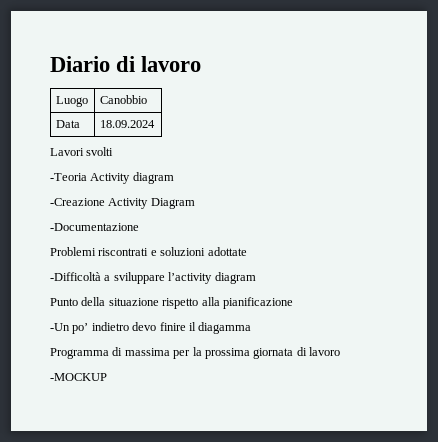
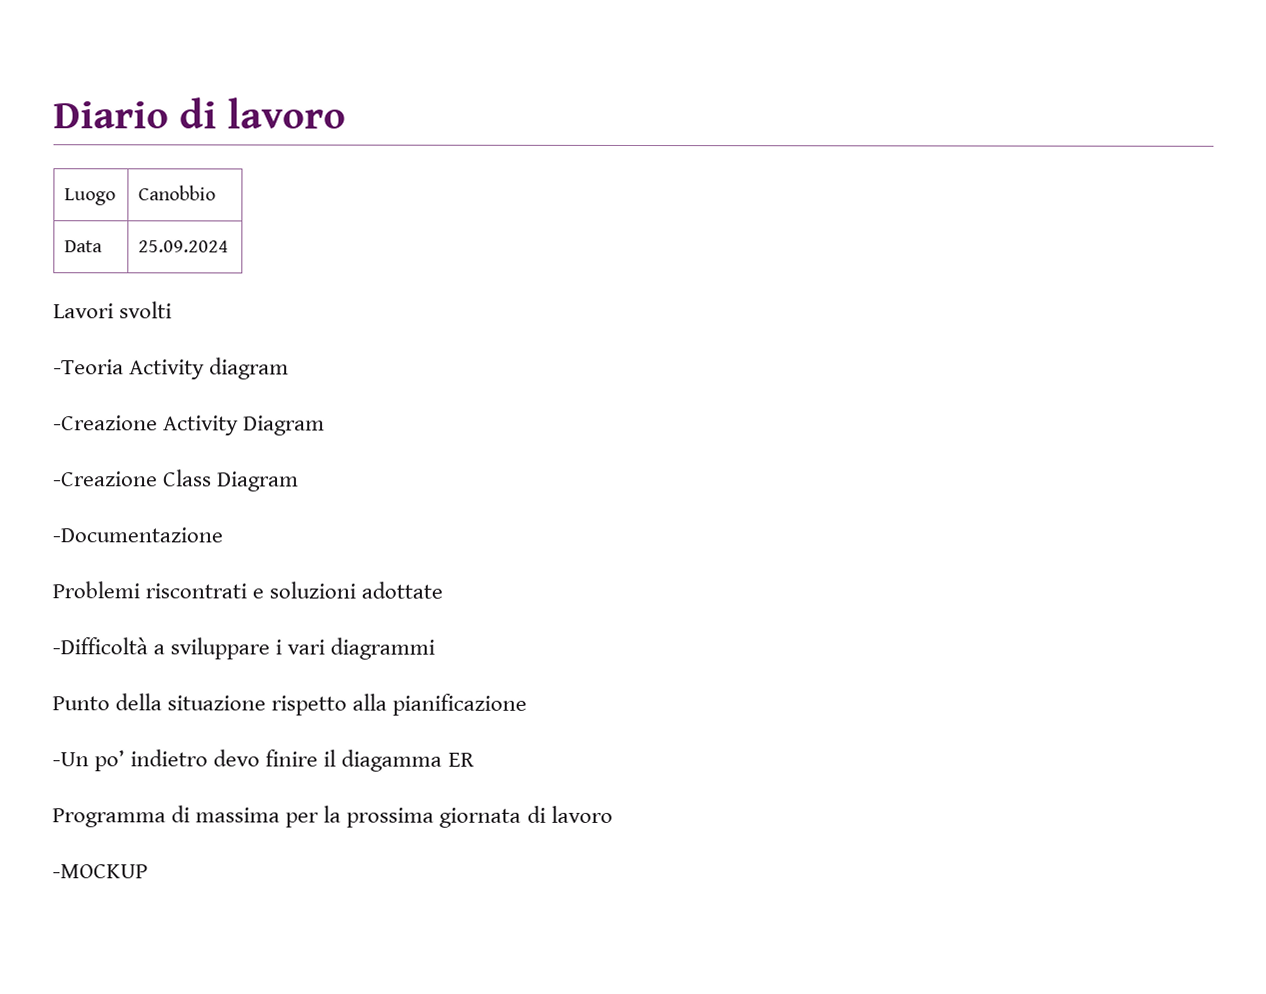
- Data | 18.09.2024
+ Data | 25.09.2024
+ -Creazione Class Diagram
- -Difficoltà a sviluppare l’activity diagram
+ -Difficoltà a sviluppare i vari diagrammi
- -Un po’ indietro devo finire il diagamma
+ -Un po’ indietro devo finire il diagamma ER

